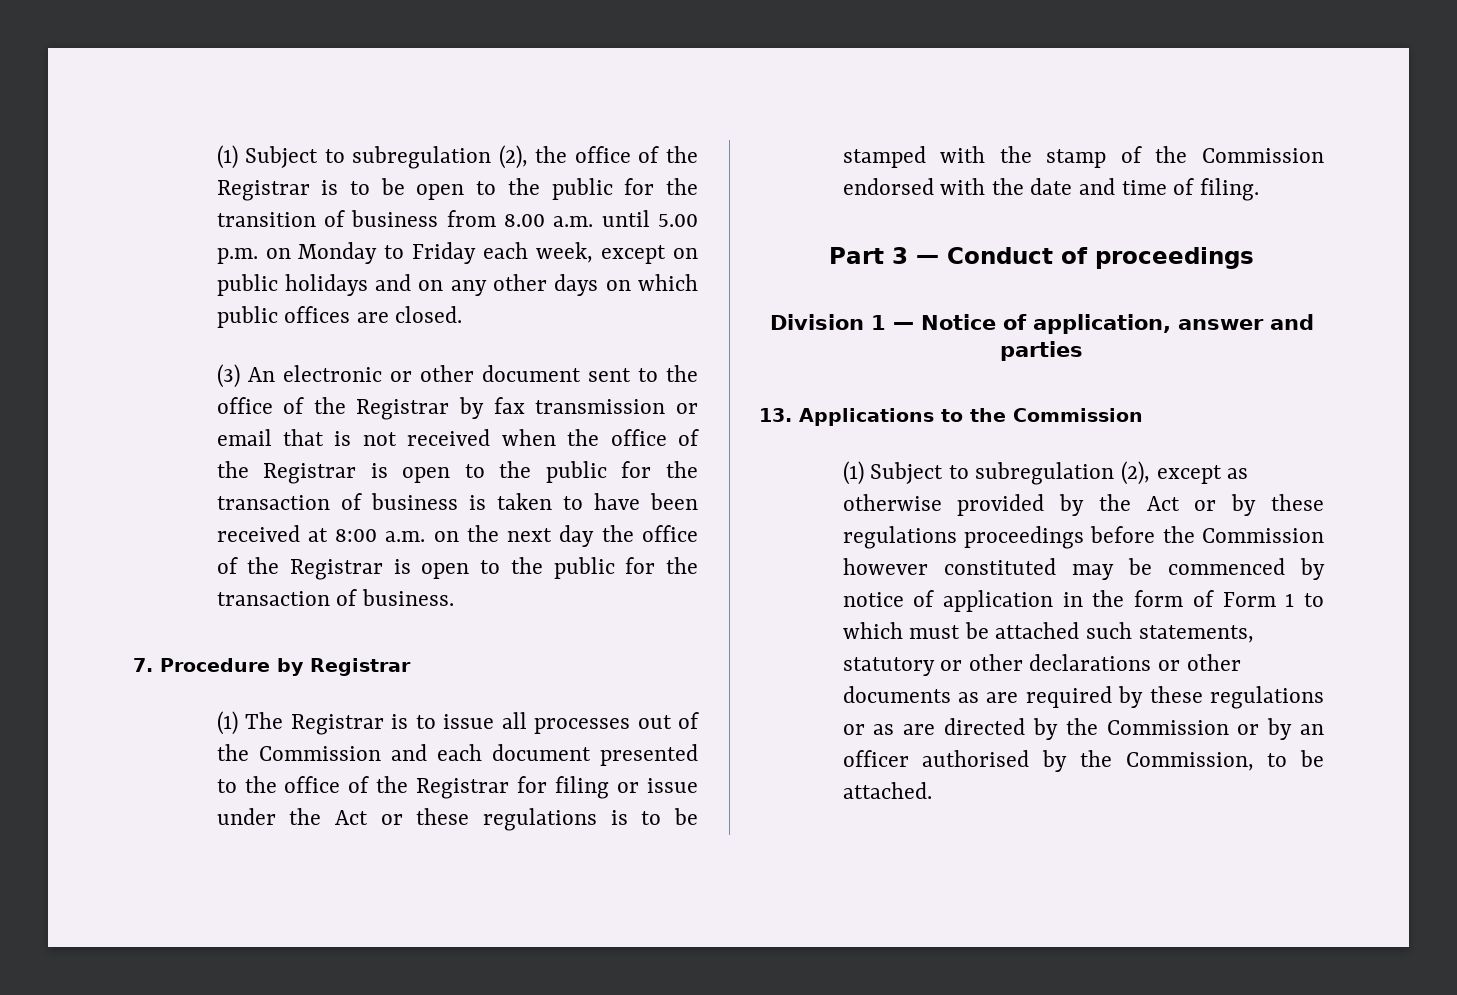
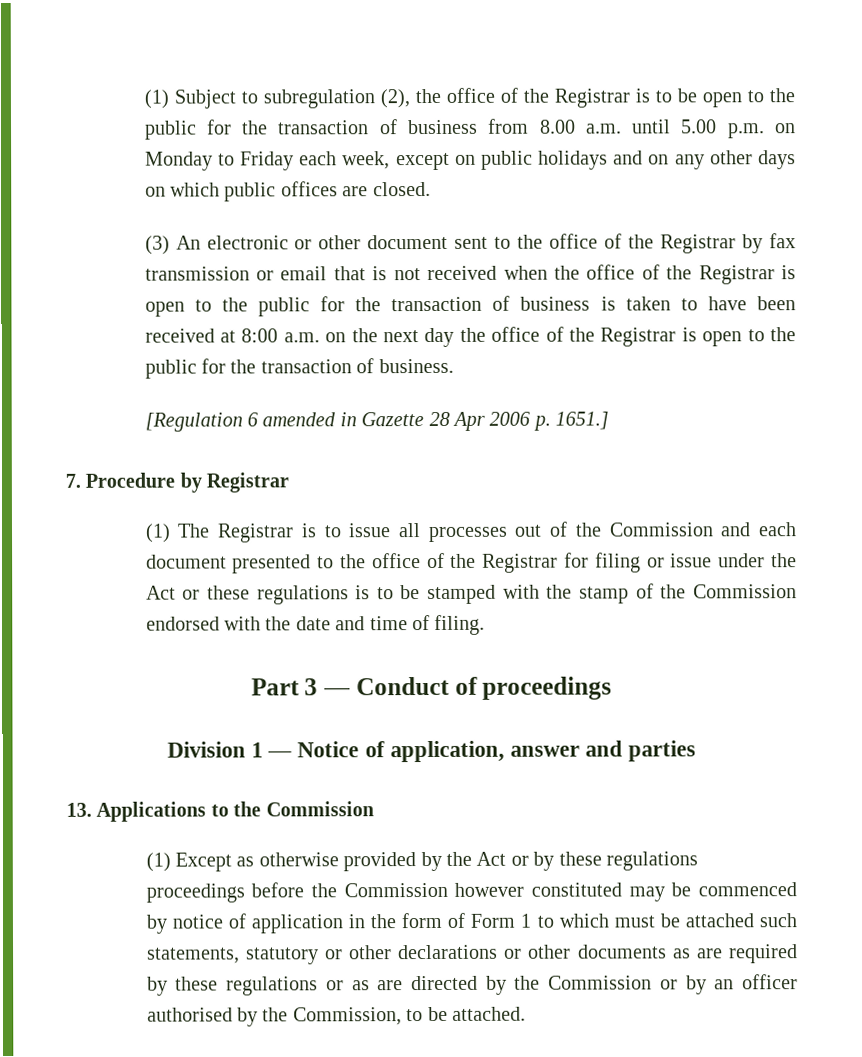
- (1) Subject to subregulation (2), the office of the Registrar is to be open to the public for the transition of business from 8.00 a.m. until 5.00 p.m. on Monday to Friday each week, except on public holidays and on any other days on which public offices are closed.
+ (1) Subject to subregulation (2), the office of the Registrar is to be open to the public for the transaction of business from 8.00 a.m. until 5.00 p.m. on Monday to Friday each week, except on public holidays and on any other days on which public offices are closed.
+ [Regulation 6 amended in Gazette 28 Apr 2006 p. 1651.]
- (1) Subject to subregulation (2), except as otherwise provided by the Act or by these regulations proceedings before the Commission however constituted may be commenced by notice of application in the form of Form 1 to which must be attached such statements, statutory or other declarations or other documents as are required by these regulations or as are directed by the Commission or by an officer authorised by the Commission, to be attached.
+ (1) Except as otherwise provided by the Act or by these regulations proceedings before the Commission however constituted may be commenced by notice of application in the form of Form 1 to which must be attached such statements, statutory or other declarations or other documents as are required by these regulations or as are directed by the Commission or by an officer authorised by the Commission, to be attached.

